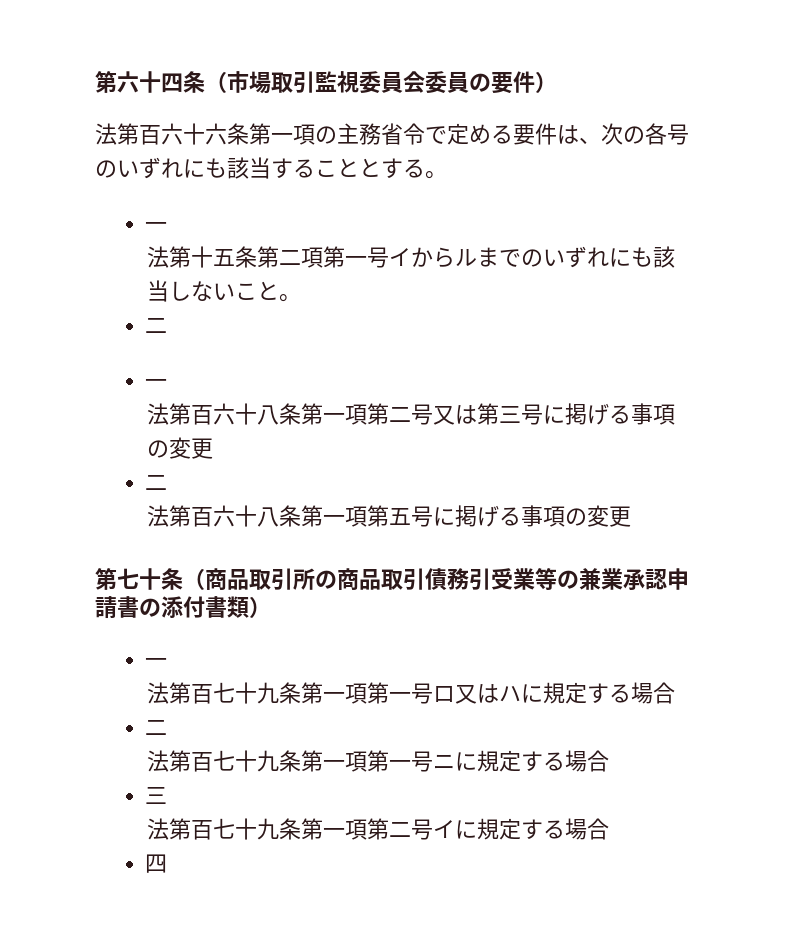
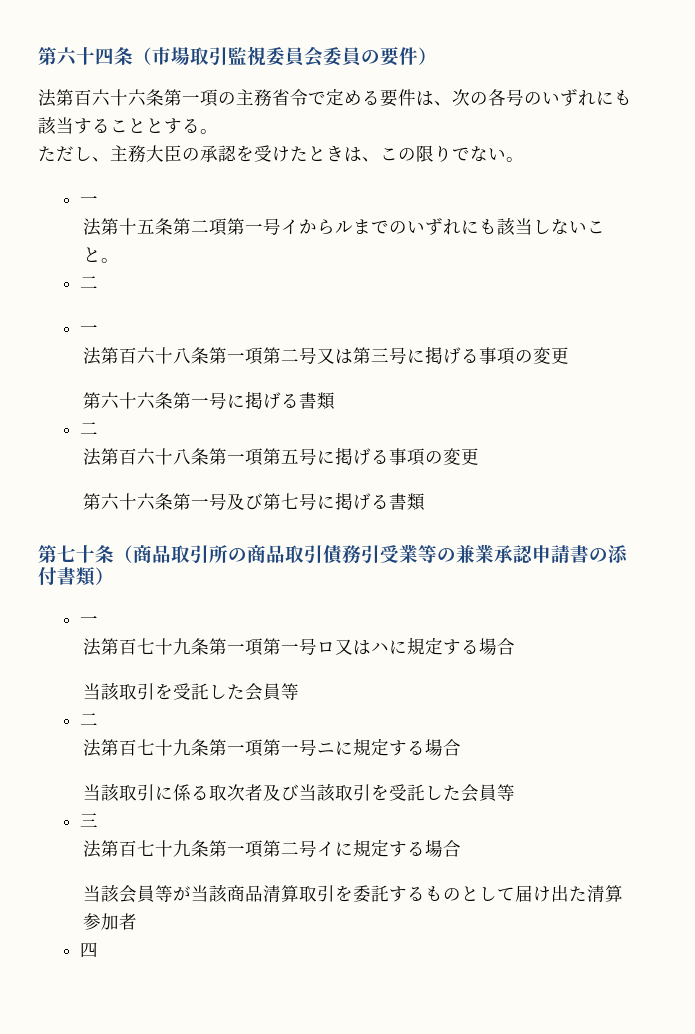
+ ただし、主務大臣の承認を受けたときは、この限りでない。
+ 第六十六条第一号に掲げる書類
+ 第六十六条第一号及び第七号に掲げる書類
  法第百七十九条第一項第一号ロ又はハに規定する場合
+ 当該取引を受託した会員等
+ 当該取引に係る取次者及び当該取引を受託した会員等
+ 当該会員等が当該商品清算取引を委託するものとして届け出た清算参加者

